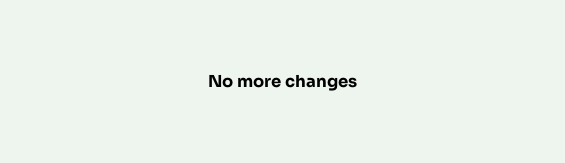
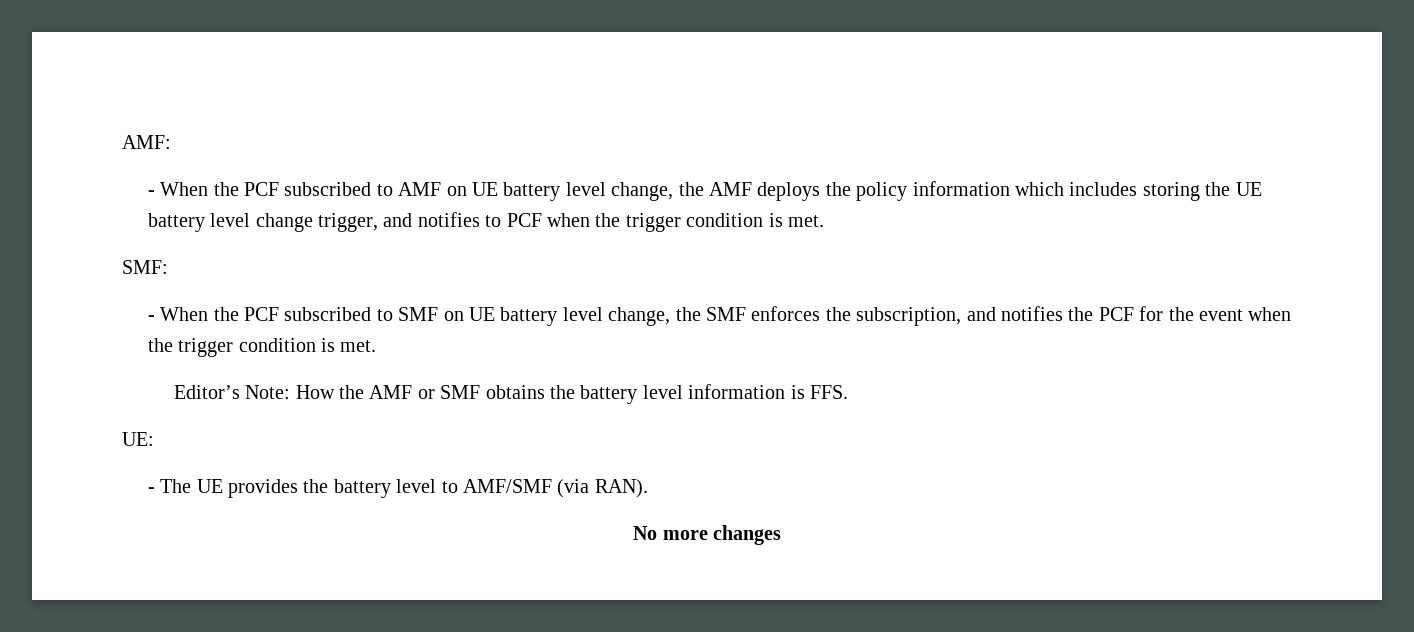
+ AMF:
+ - When the PCF subscribed to AMF on UE battery level change, the AMF deploys the policy information which includes storing the UE battery level change trigger, and notifies to PCF when the trigger condition is met.
+ SMF:
+ - When the PCF subscribed to SMF on UE battery level change, the SMF enforces the subscription, and notifies the PCF for the event when the trigger condition is met.
+ Editor’s Note: How the AMF or SMF obtains the battery level information is FFS.
+ UE:
+ - The UE provides the battery level to AMF/SMF (via RAN).

